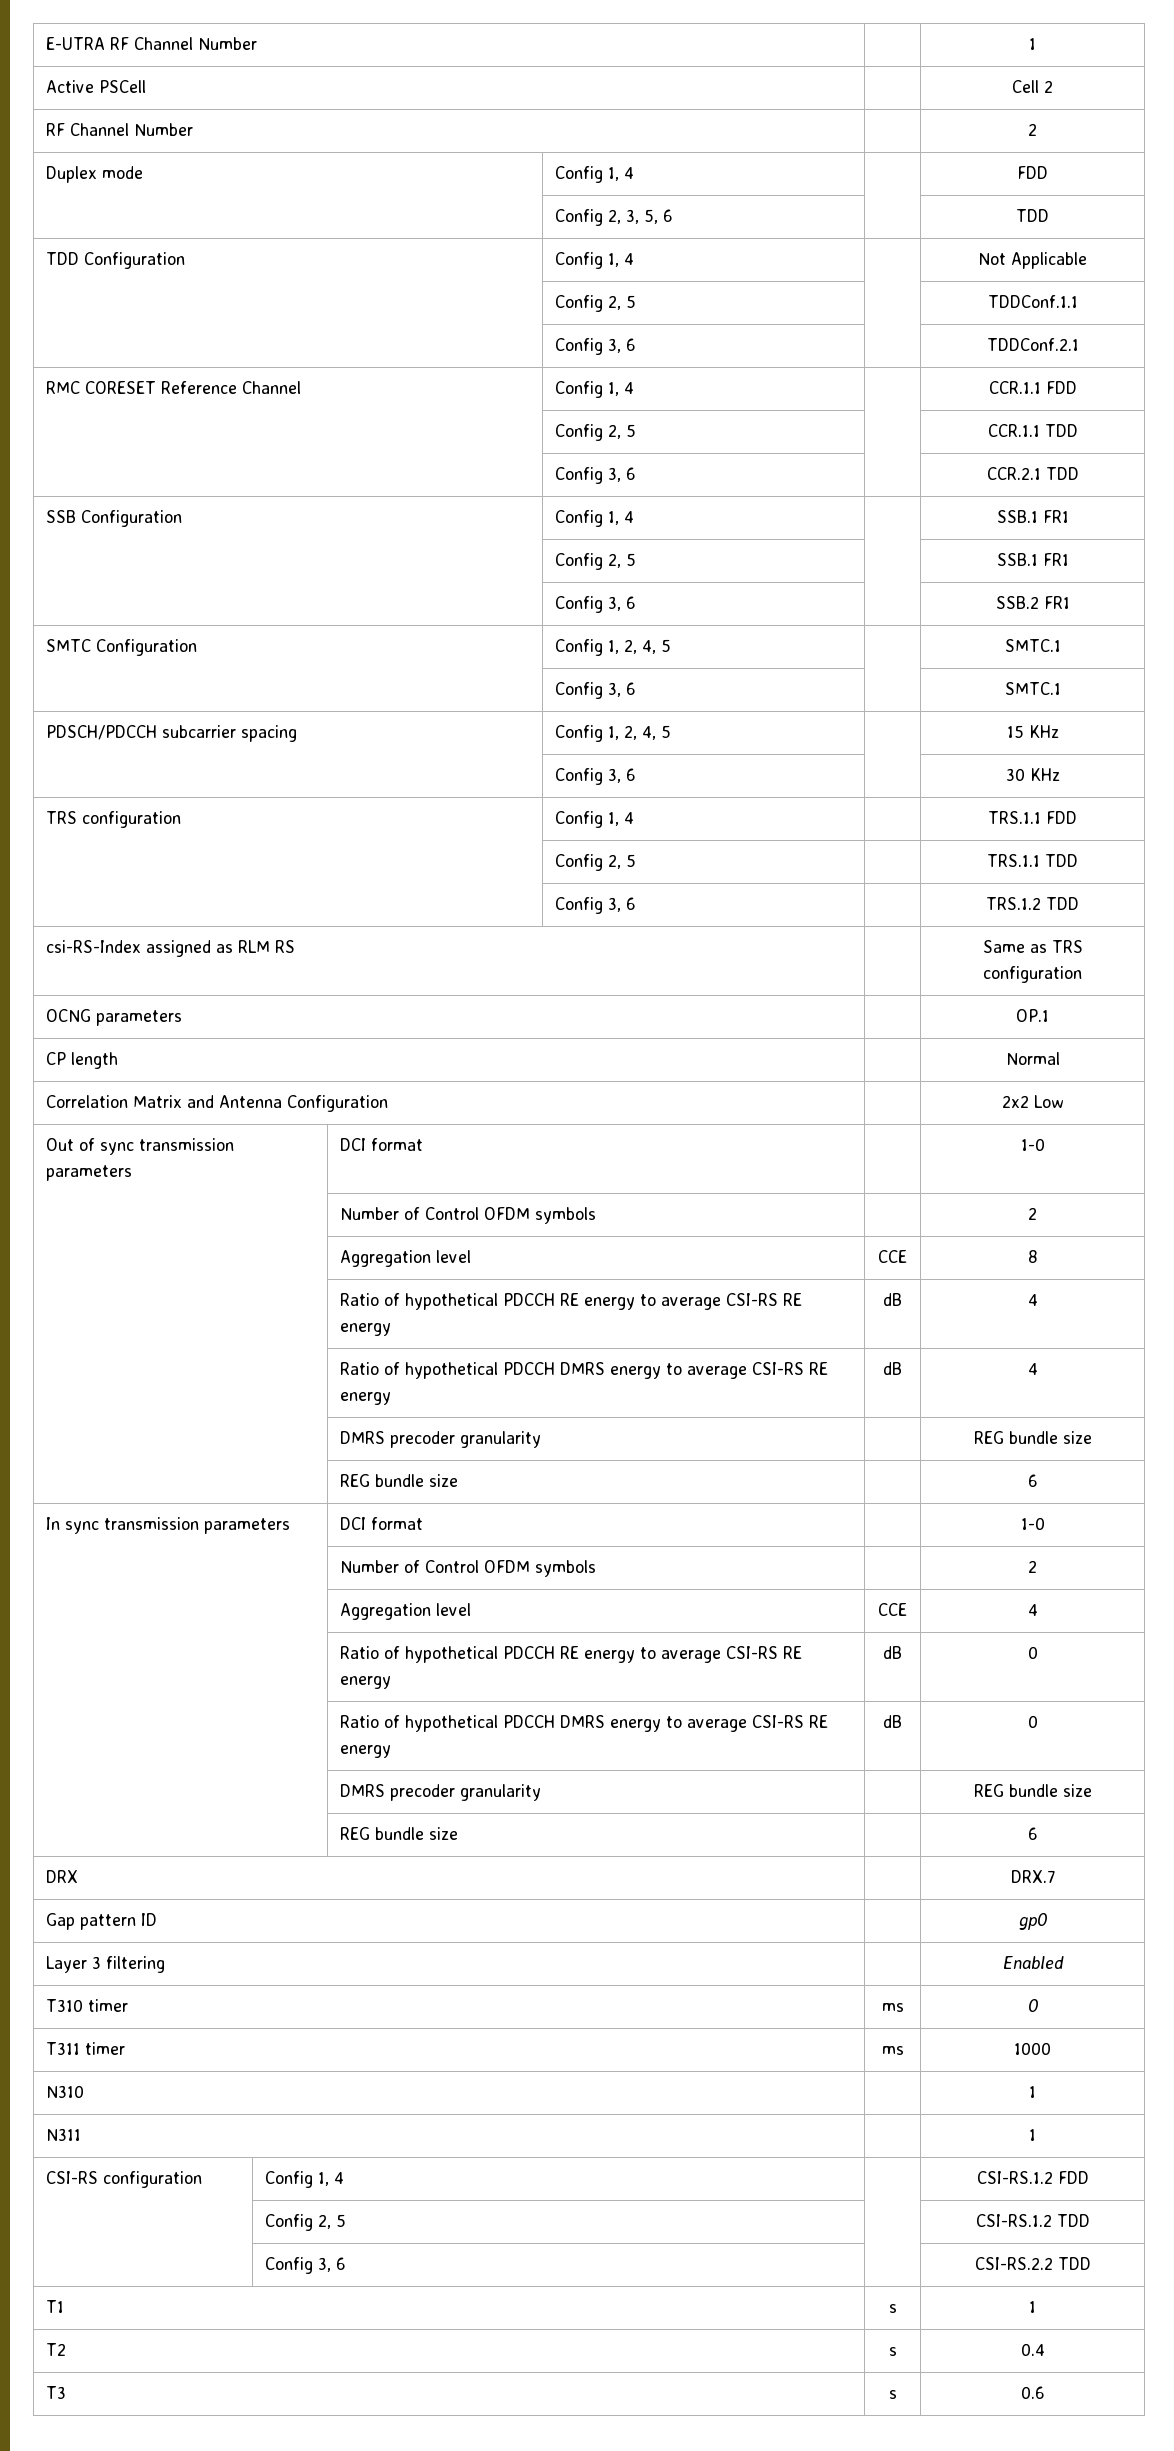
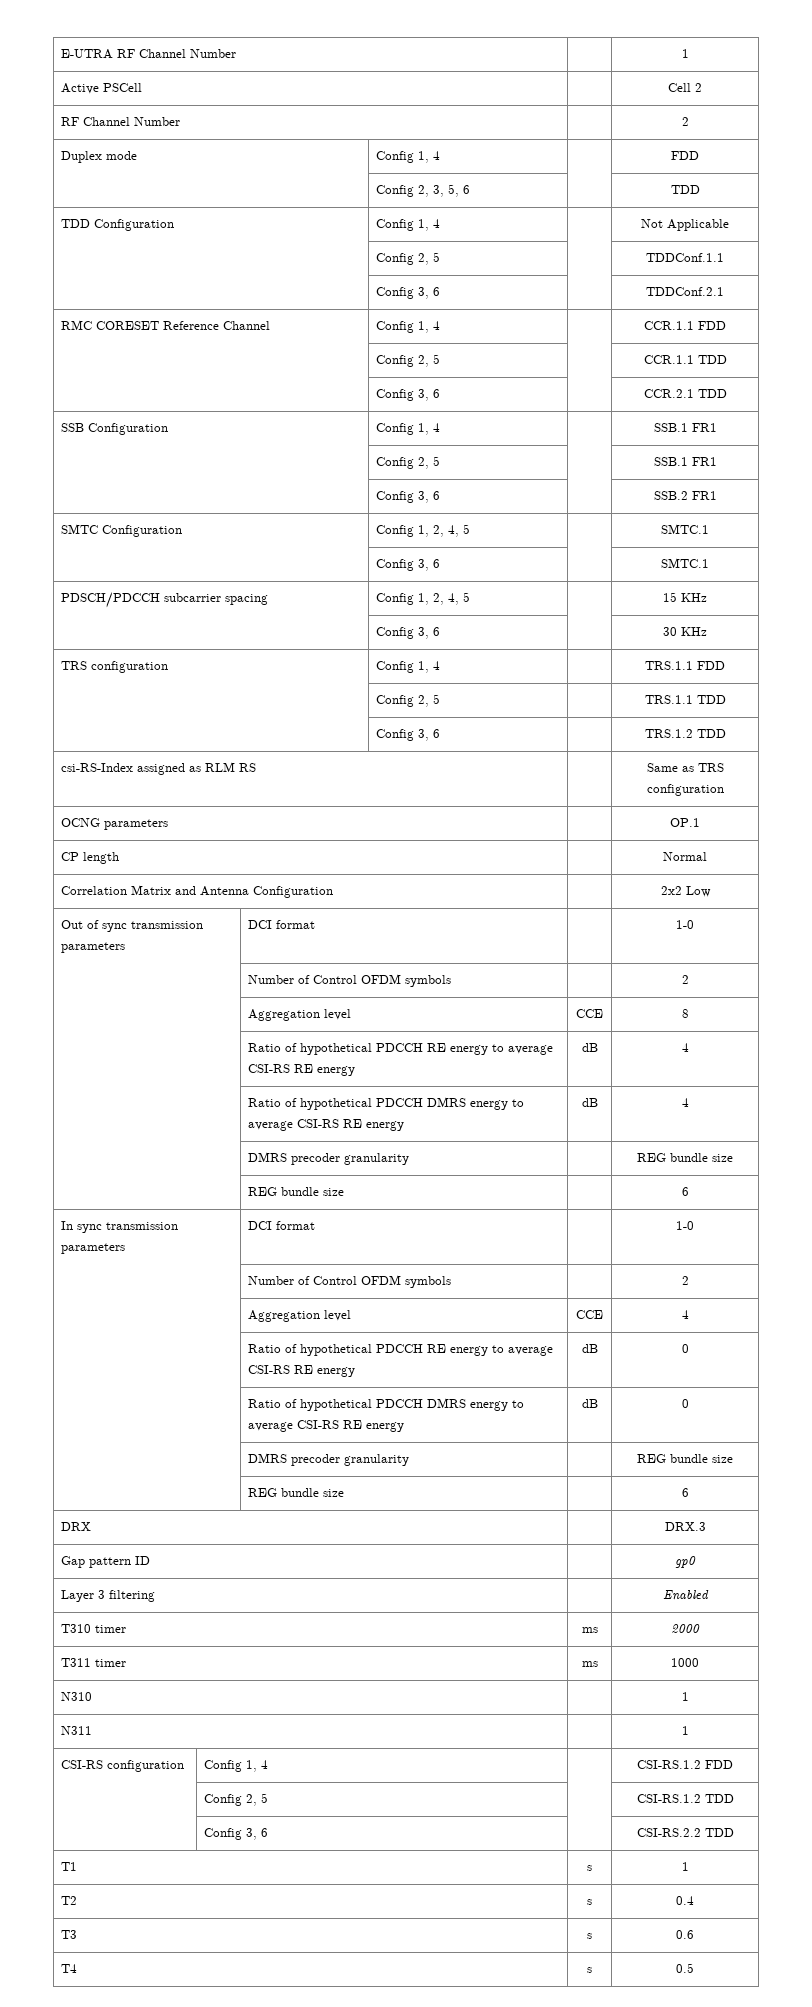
- DRX | | DRX.7
+ DRX | | DRX.3
- T310 timer | ms | 0
+ T310 timer | ms | 2000
+ T4 | s | 0.5

